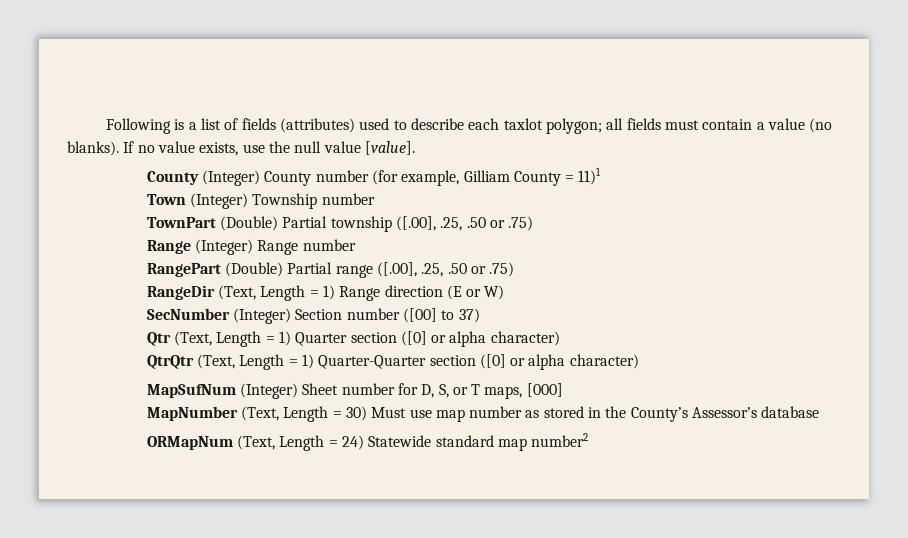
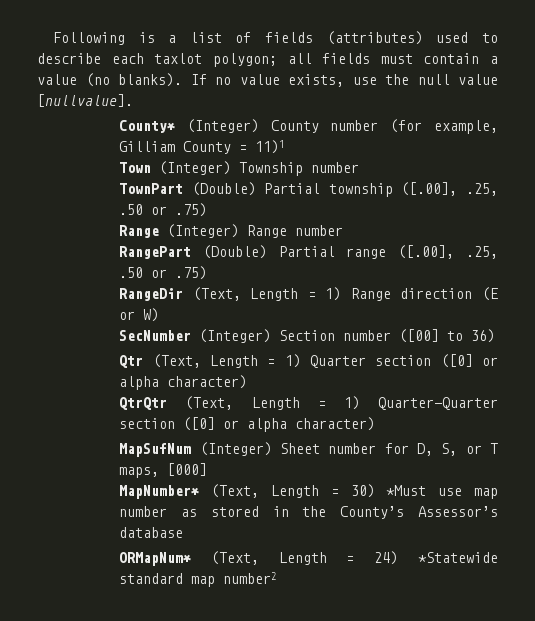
- If no value exists, use the null value [value].
- County (Integer) County number (for example, Gilliam County = 11)1
+ If no value exists, use the null value [nullvalue].
+ County* (Integer) County number (for example, Gilliam County = 11)1
- SecNumber (Integer) Section number ([00] to 37)
+ SecNumber (Integer) Section number ([00] to 36)
- MapNumber (Text, Length = 30) Must use map number as stored in the County’s Assessor’s database
+ MapNumber* (Text, Length = 30) *Must use map number as stored in the County’s Assessor’s database
- ORMapNum (Text, Length = 24) Statewide standard map number2
+ ORMapNum* (Text, Length = 24) *Statewide standard map number2

